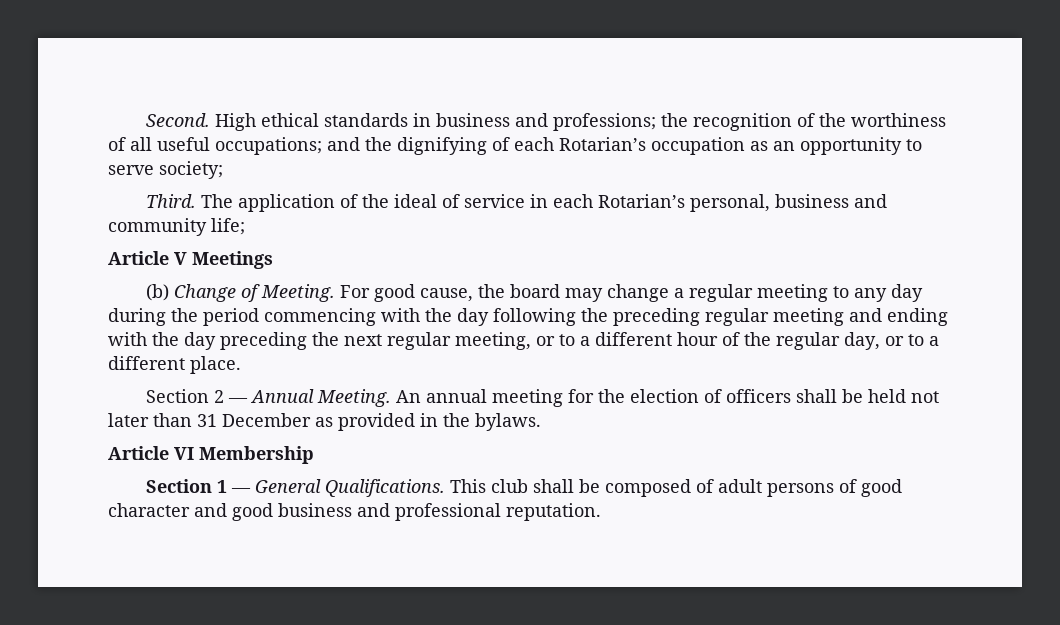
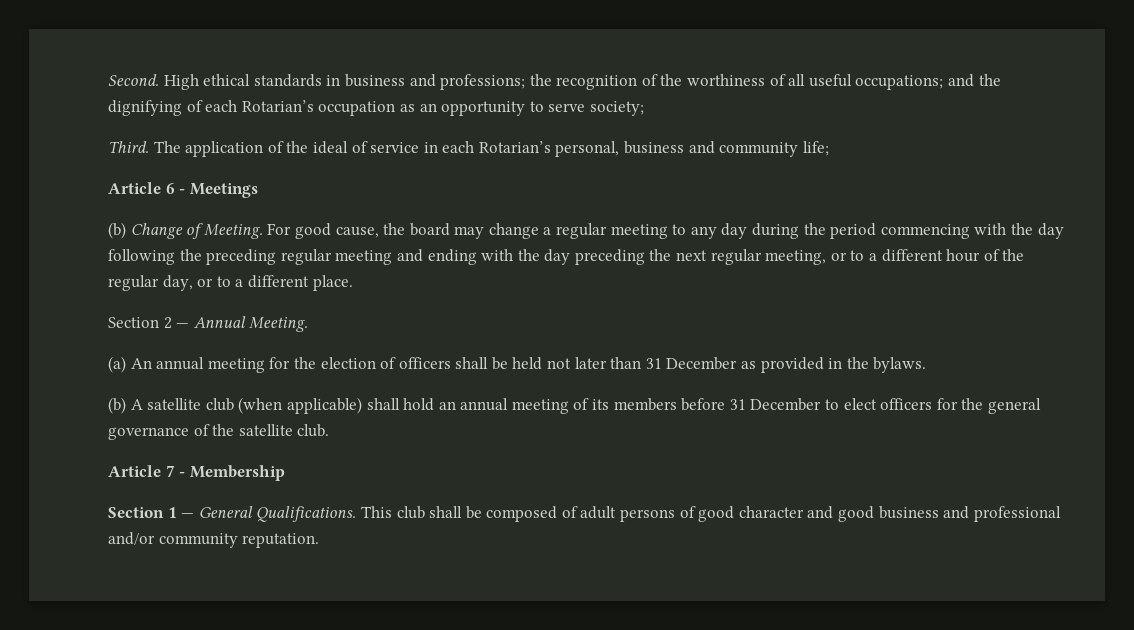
- Article V Meetings
+ Article 6 - Meetings
- Section 2 — Annual Meeting. An annual meeting for the election of officers shall be held not later than 31 December as provided in the bylaws.
+ Section 2 — Annual Meeting.
+ (a) An annual meeting for the election of officers shall be held not later than 31 December as provided in the bylaws.
- Article VI Membership
+ (b) A satellite club (when applicable) shall hold an annual meeting of its members before 31 December to elect officers for the general governance of the satellite club.
+ Article 7 - Membership
- This club shall be composed of adult persons of good character and good business and professional reputation.
+ This club shall be composed of adult persons of good character and good business and professional and/or community reputation.

